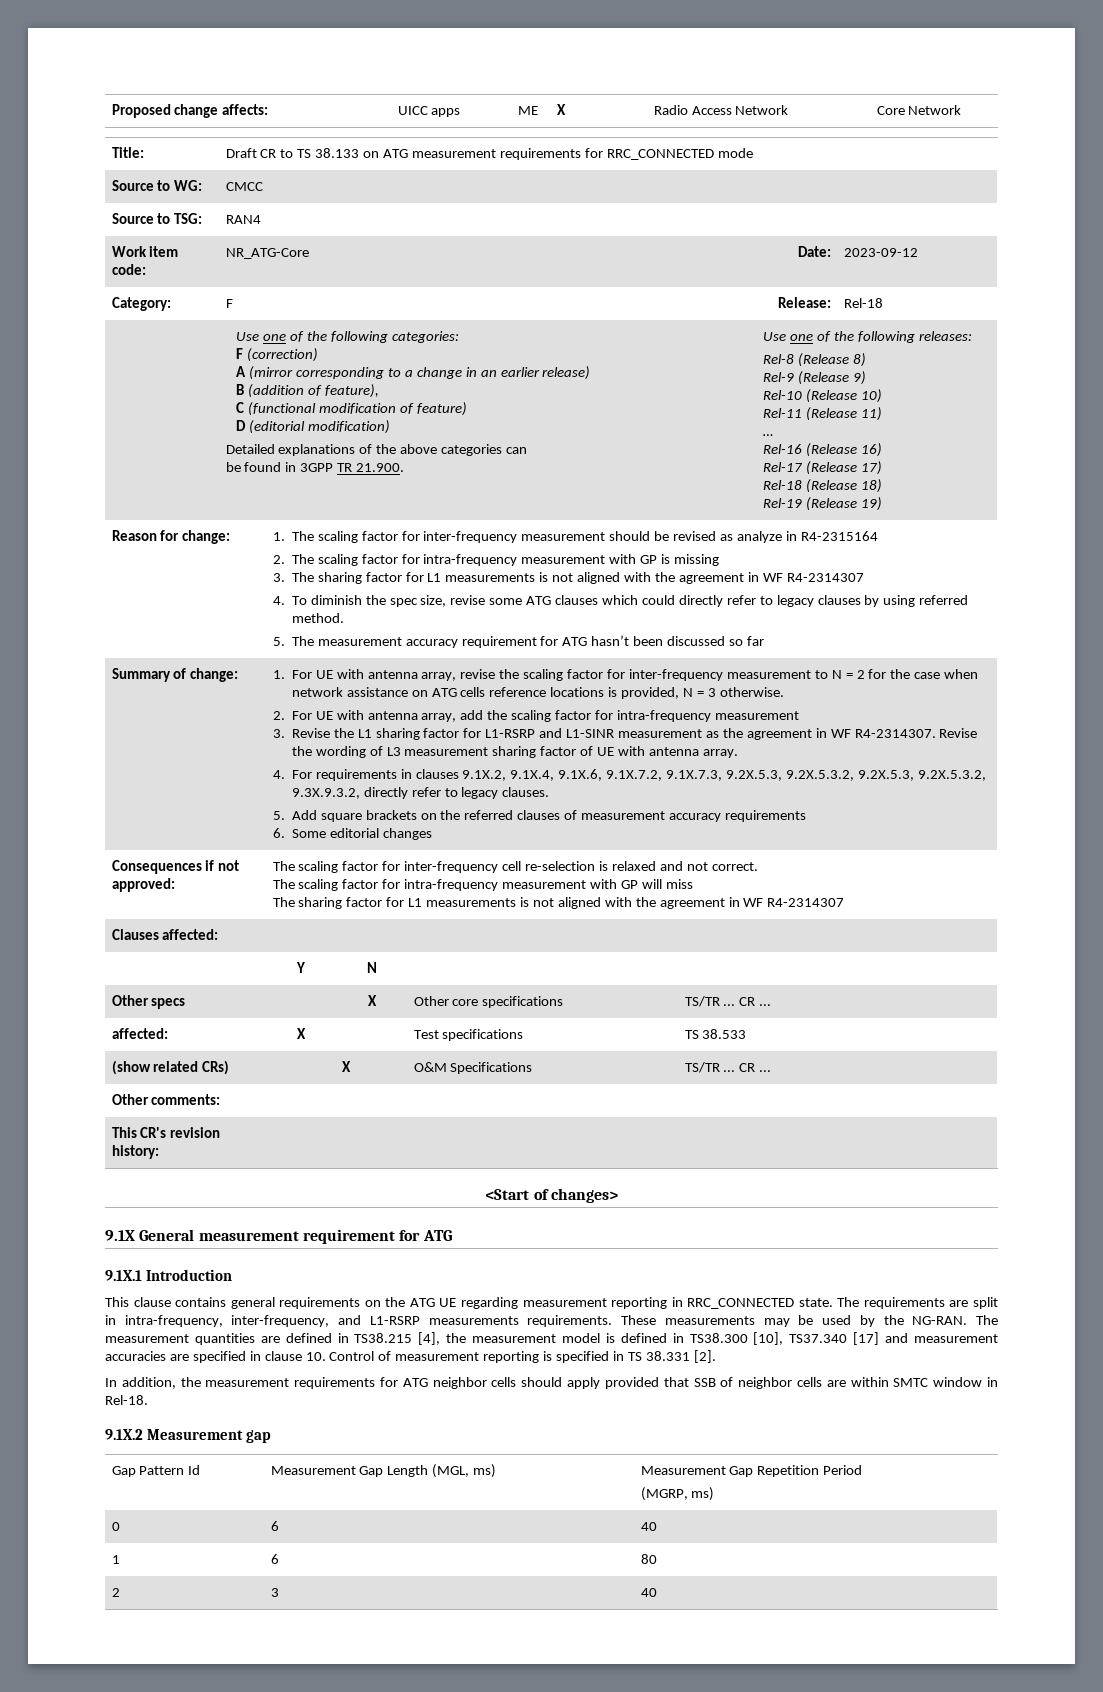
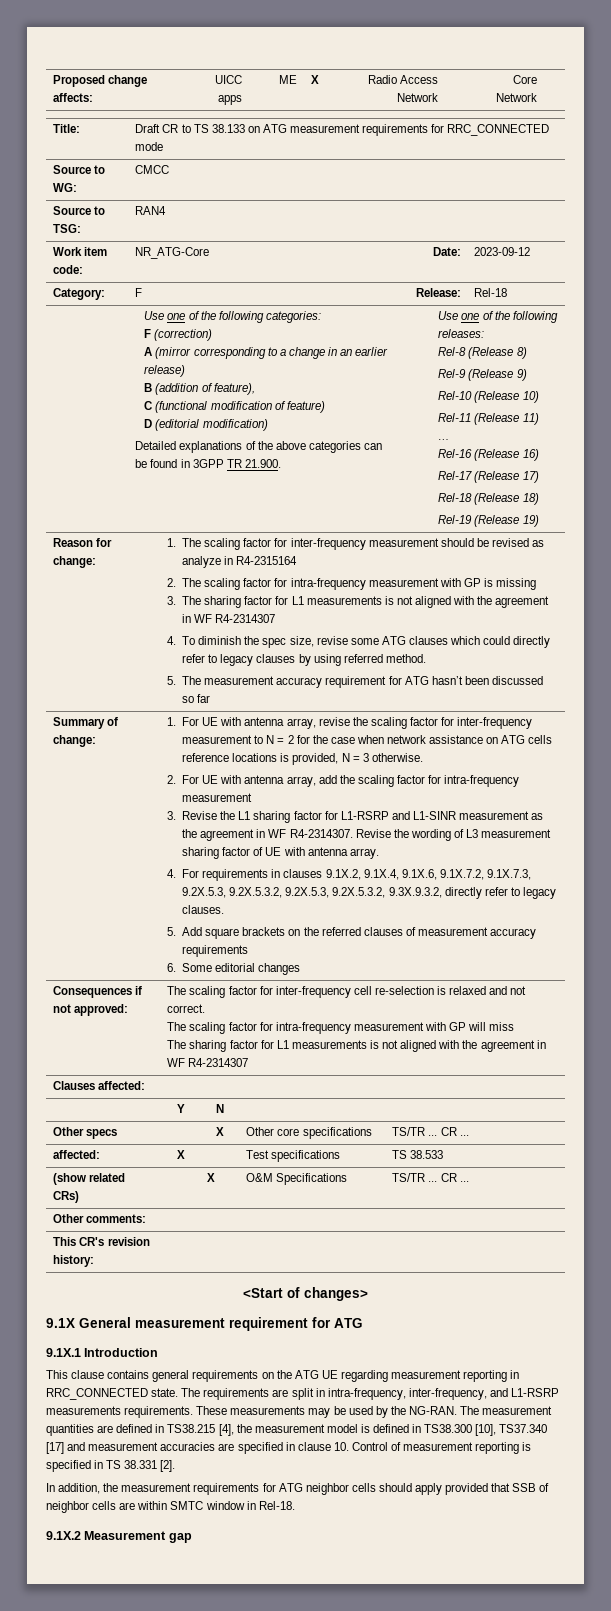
- Gap Pattern Id | Measurement Gap Length (MGL, ms) | Measurement Gap Repetition Period
- (MGRP, ms)
- 0 | 6 | 40
- 1 | 6 | 80
- 2 | 3 | 40

